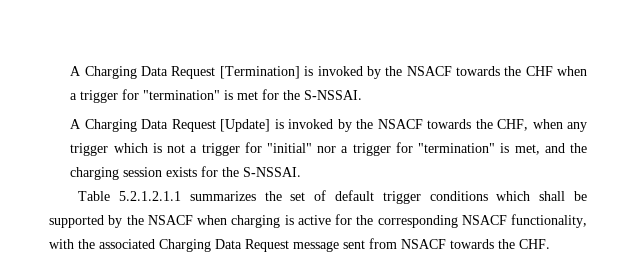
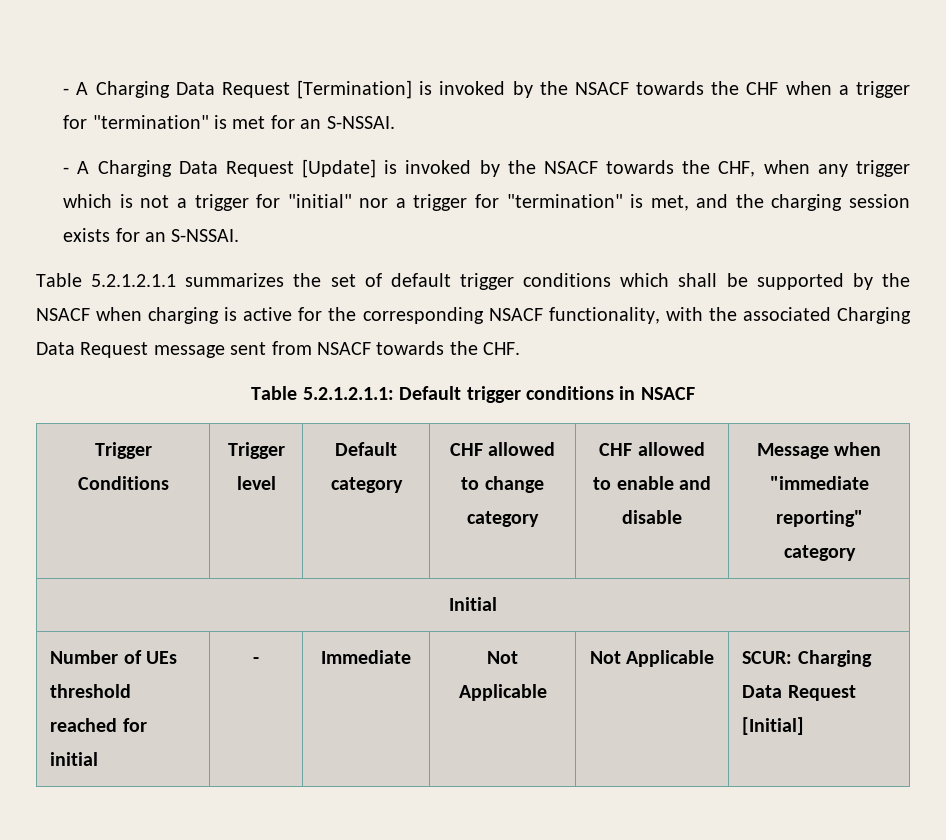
- A Charging Data Request [Termination] is invoked by the NSACF towards the CHF when a trigger for "termination" is met for the S-NSSAI.
- A Charging Data Request [Update] is invoked by the NSACF towards the CHF, when any trigger which is not a trigger for "initial" nor a trigger for "termination" is met, and the charging session exists for the S-NSSAI.
+ - A Charging Data Request [Termination] is invoked by the NSACF towards the CHF when a trigger for "termination" is met for an S-NSSAI.
+ - A Charging Data Request [Update] is invoked by the NSACF towards the CHF, when any trigger which is not a trigger for "initial" nor a trigger for "termination" is met, and the charging session exists for an S-NSSAI.
+ Table 5.2.1.2.1.1: Default trigger conditions in NSACF
+ Trigger Conditions | Trigger level | Default category | CHF allowed to change category | CHF allowed to enable and disable | Message when "immediate reporting" category
+ Initial
+ Number of UEs threshold reached for initial | - | Immediate | Not Applicable | Not Applicable | SCUR: Charging Data Request [Initial]

